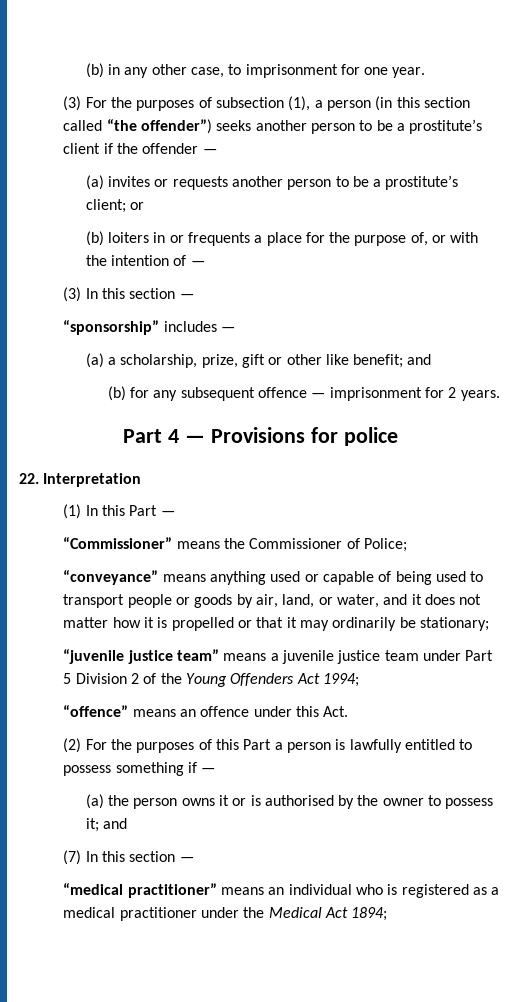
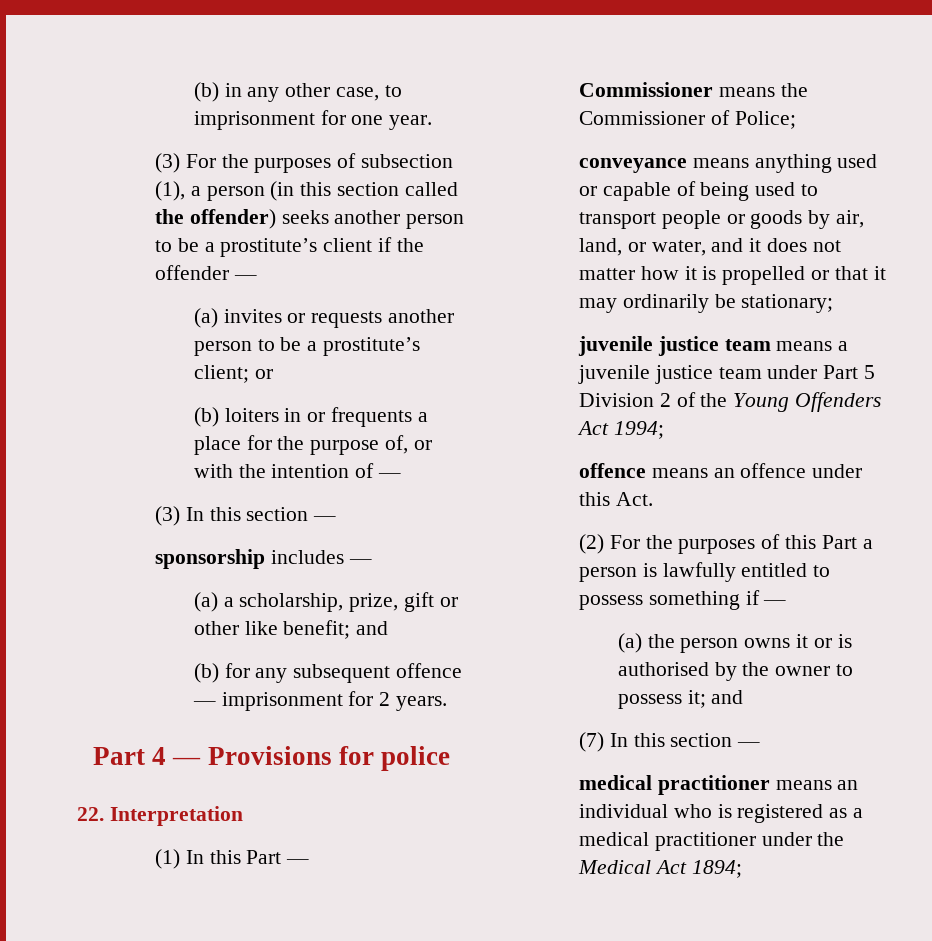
- (3) For the purposes of subsection (1), a person (in this section called “the offender”) seeks another person to be a prostitute’s client if the offender —
+ (3) For the purposes of subsection (1), a person (in this section called the offender) seeks another person to be a prostitute’s client if the offender —
- “sponsorship” includes —
+ sponsorship includes —
- “Commissioner” means the Commissioner of Police;
+ Commissioner means the Commissioner of Police;
- “conveyance” means anything used or capable of being used to transport people or goods by air, land, or water, and it does not matter how it is propelled or that it may ordinarily be stationary;
+ conveyance means anything used or capable of being used to transport people or goods by air, land, or water, and it does not matter how it is propelled or that it may ordinarily be stationary;
- “juvenile justice team” means a juvenile justice team under Part 5 Division 2 of the Young Offenders Act 1994;
+ juvenile justice team means a juvenile justice team under Part 5 Division 2 of the Young Offenders Act 1994;
- “offence” means an offence under this Act.
+ offence means an offence under this Act.
- “medical practitioner” means an individual who is registered as a medical practitioner under the Medical Act 1894;
+ medical practitioner means an individual who is registered as a medical practitioner under the Medical Act 1894;

